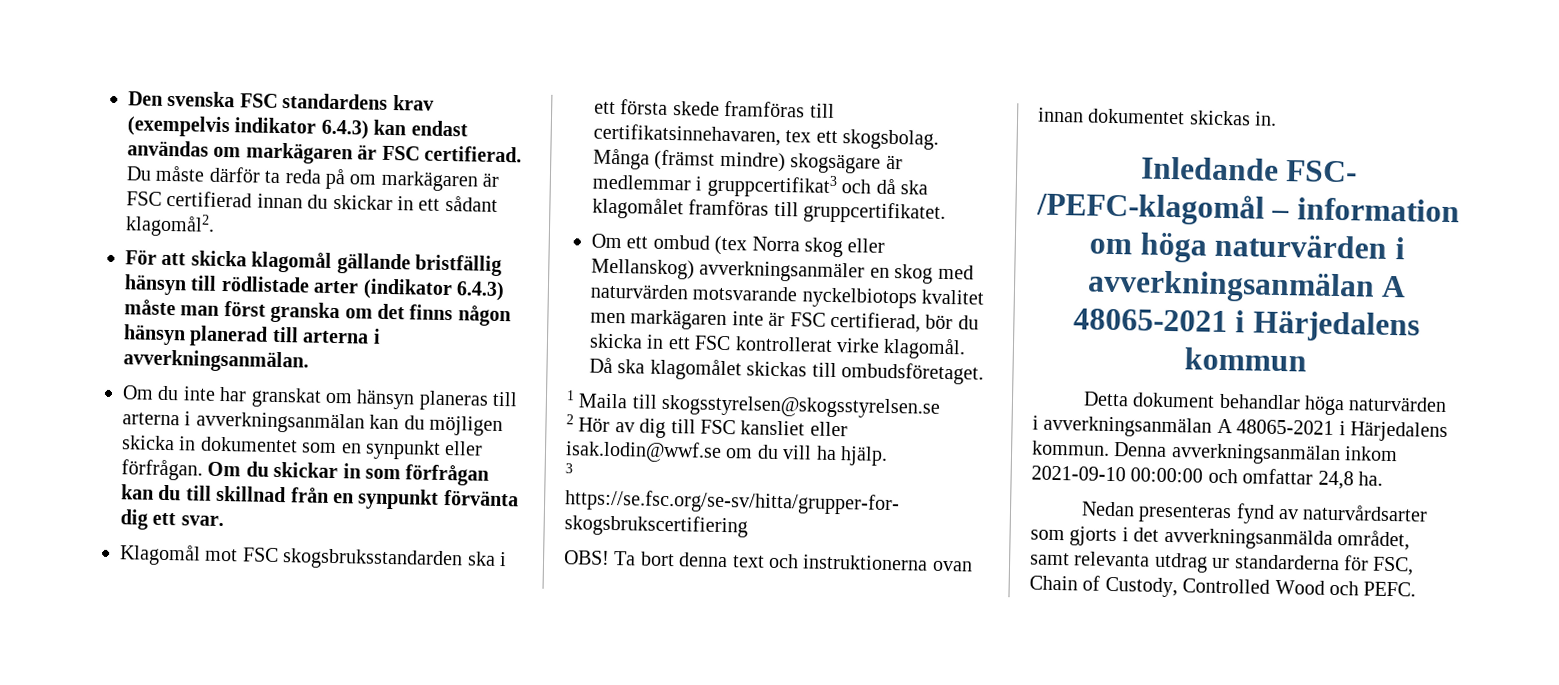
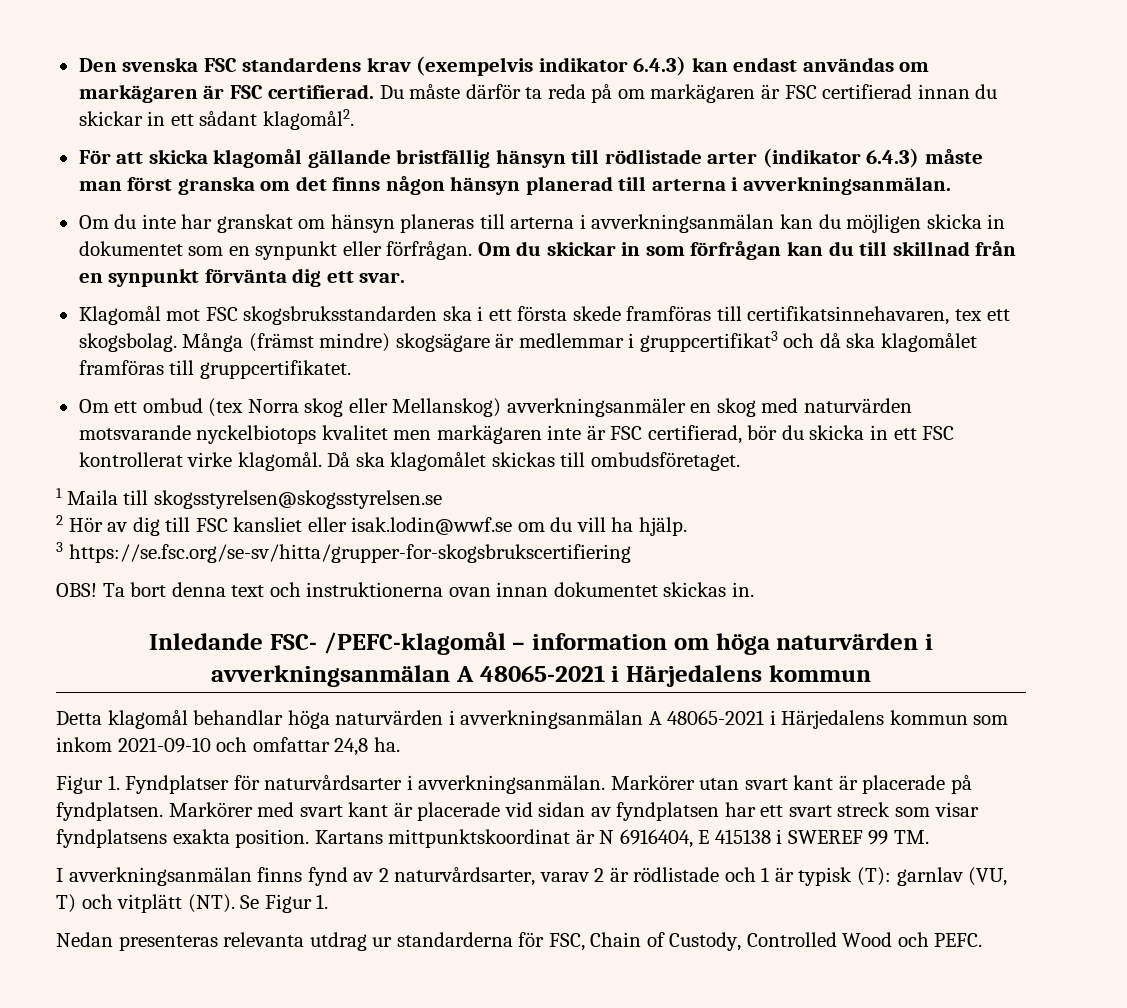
- Detta dokument behandlar höga naturvärden i avverkningsanmälan A 48065-2021 i Härjedalens kommun. Denna avverkningsanmälan inkom 2021-09-10 00:00:00 och omfattar 24,8 ha.
+ Detta klagomål behandlar höga naturvärden i avverkningsanmälan A 48065-2021 i Härjedalens kommun som inkom 2021-09-10 och omfattar 24,8 ha.
- Nedan presenteras fynd av naturvårdsarter som gjorts i det avverkningsanmälda området, samt relevanta utdrag ur standarderna för FSC, Chain of Custody, Controlled Wood och PEFC.
+ Figur 1. Fyndplatser för naturvårdsarter i avverkningsanmälan. Markörer utan svart kant är placerade på fyndplatsen. Markörer med svart kant är placerade vid sidan av fyndplatsen har ett svart streck som visar fyndplatsens exakta position. Kartans mittpunktskoordinat är N 6916404, E 415138 i SWEREF 99 TM.
+ I avverkningsanmälan finns fynd av 2 naturvårdsarter, varav 2 är rödlistade och 1 är typisk (T): garnlav (VU, T) och vitplätt (NT). Se Figur 1.
+ Nedan presenteras relevanta utdrag ur standarderna för FSC, Chain of Custody, Controlled Wood och PEFC.

